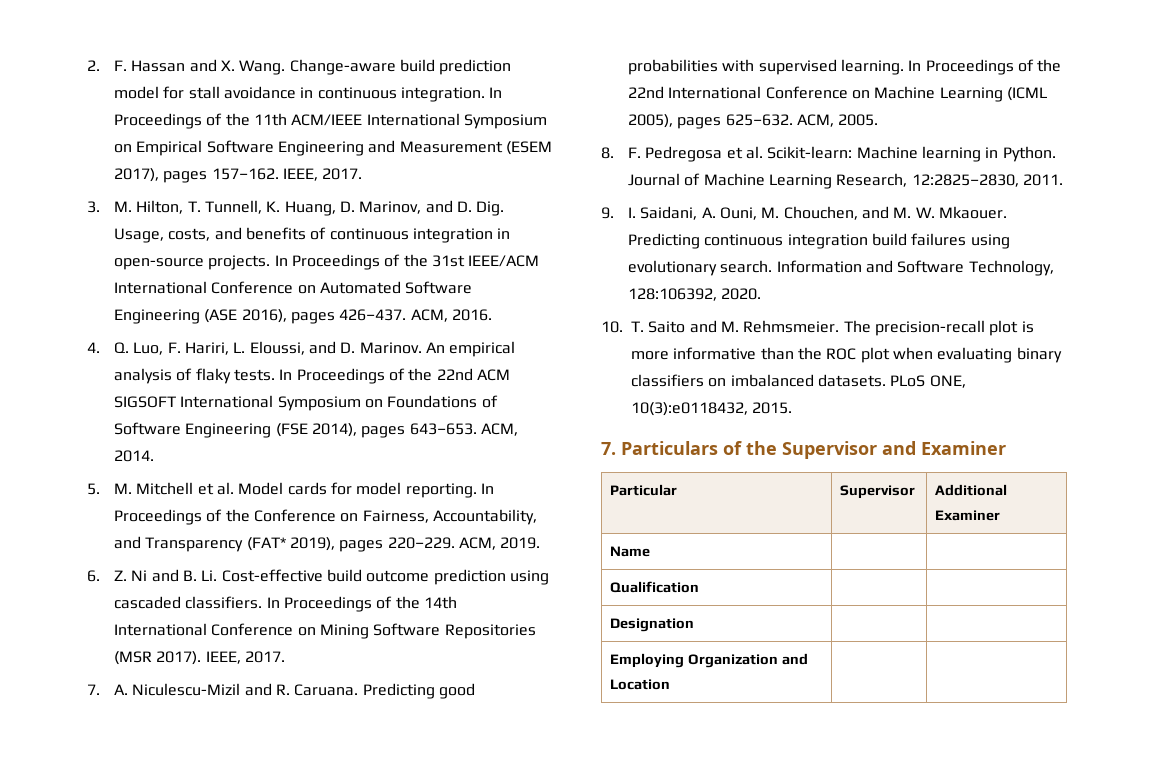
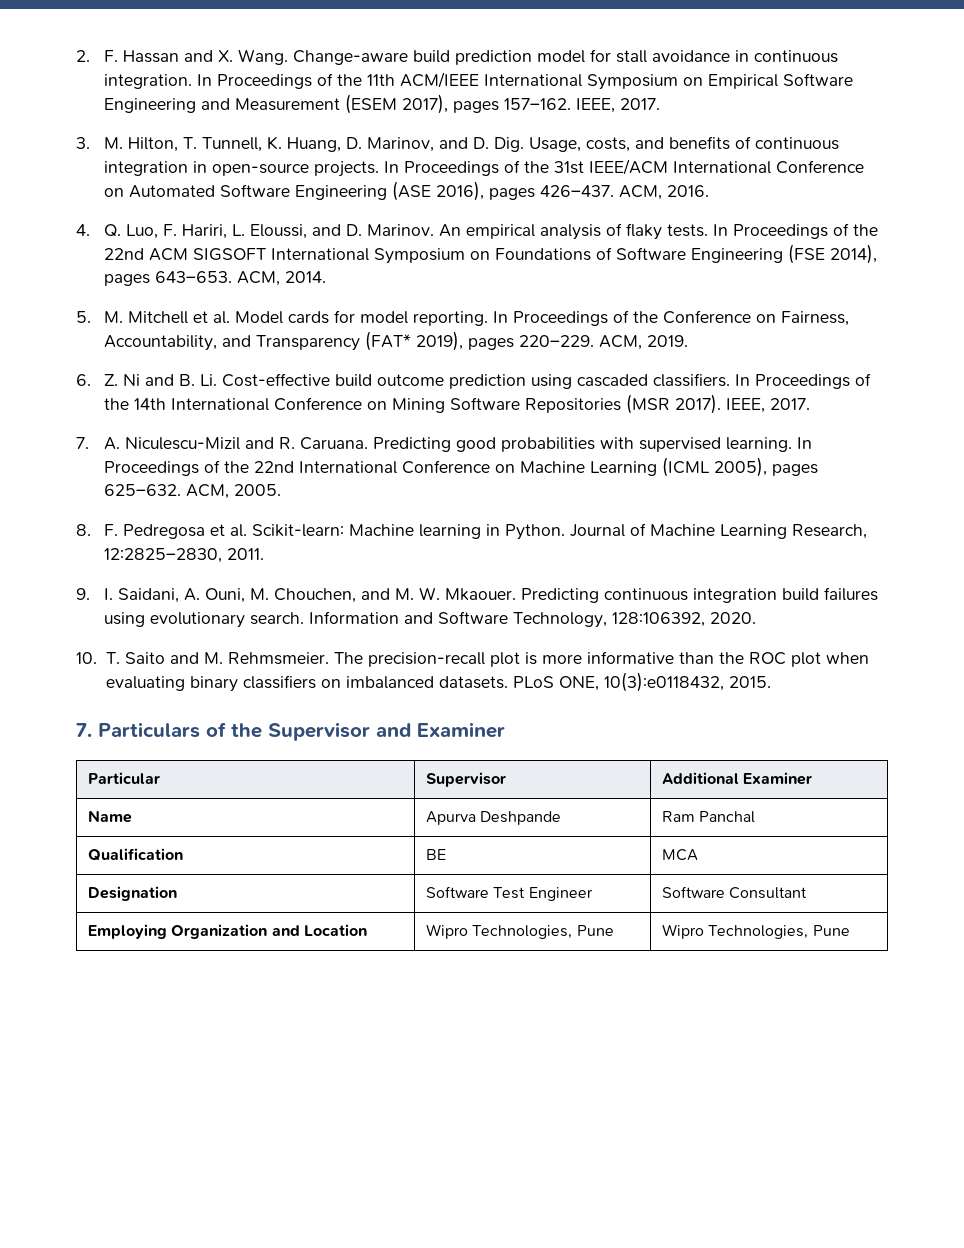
- Name | |
+ Name | Apurva Deshpande | Ram Panchal
- Qualification | |
+ Qualification | BE | MCA
- Designation | |
+ Designation | Software Test Engineer | Software Consultant
- Employing Organization and Location | |
+ Employing Organization and Location | Wipro Technologies, Pune | Wipro Technologies, Pune

